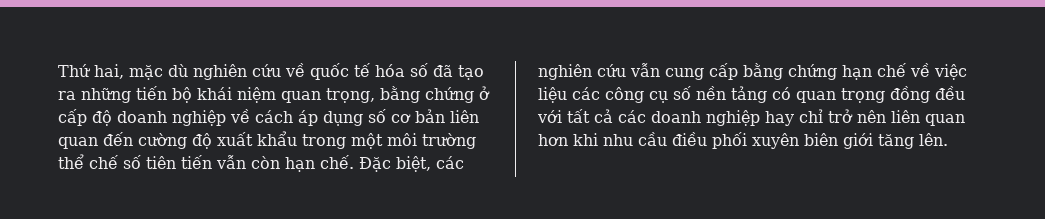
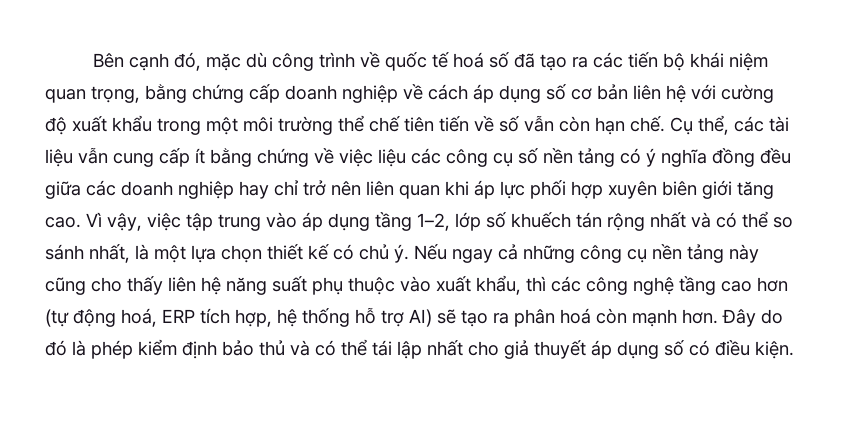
- Thứ hai, mặc dù nghiên cứu về quốc tế hóa số đã tạo ra những tiến bộ khái niệm quan trọng, bằng chứng ở cấp độ doanh nghiệp về cách áp dụng số cơ bản liên quan đến cường độ xuất khẩu trong một môi trường thể chế số tiên tiến vẫn còn hạn chế.
+ Bên cạnh đó, mặc dù công trình về quốc tế hoá số đã tạo ra các tiến bộ khái niệm quan trọng, bằng chứng cấp doanh nghiệp về cách áp dụng số cơ bản liên hệ với cường độ xuất khẩu trong một môi trường thể chế tiên tiến về số vẫn còn hạn chế.
- Đặc biệt, các nghiên cứu vẫn cung cấp bằng chứng hạn chế về việc liệu các công cụ số nền tảng có quan trọng đồng đều với tất cả các doanh nghiệp hay chỉ trở nên liên quan hơn khi nhu cầu điều phối xuyên biên giới tăng lên.
+ Cụ thể, các tài liệu vẫn cung cấp ít bằng chứng về việc liệu các công cụ số nền tảng có ý nghĩa đồng đều giữa các doanh nghiệp hay chỉ trở nên liên quan khi áp lực phối hợp xuyên biên giới tăng cao. Vì vậy, việc tập trung vào áp dụng tầng 1–2, lớp số khuếch tán rộng nhất và có thể so sánh nhất, là một lựa chọn thiết kế có chủ ý. Nếu ngay cả những công cụ nền tảng này cũng cho thấy liên hệ năng suất phụ thuộc vào xuất khẩu, thì các công nghệ tầng cao hơn (tự động hoá, ERP tích hợp, hệ thống hỗ trợ AI) sẽ tạo ra phân hoá còn mạnh hơn. Đây do đó là phép kiểm định bảo thủ và có thể tái lập nhất cho giả thuyết áp dụng số có điều kiện.

